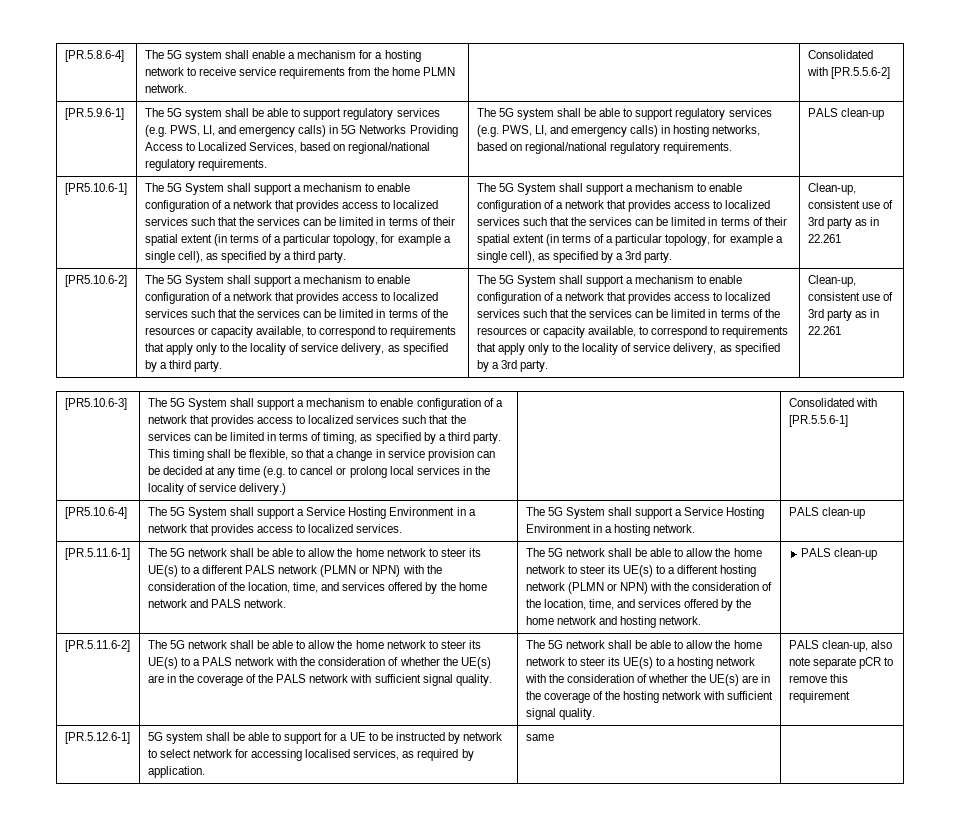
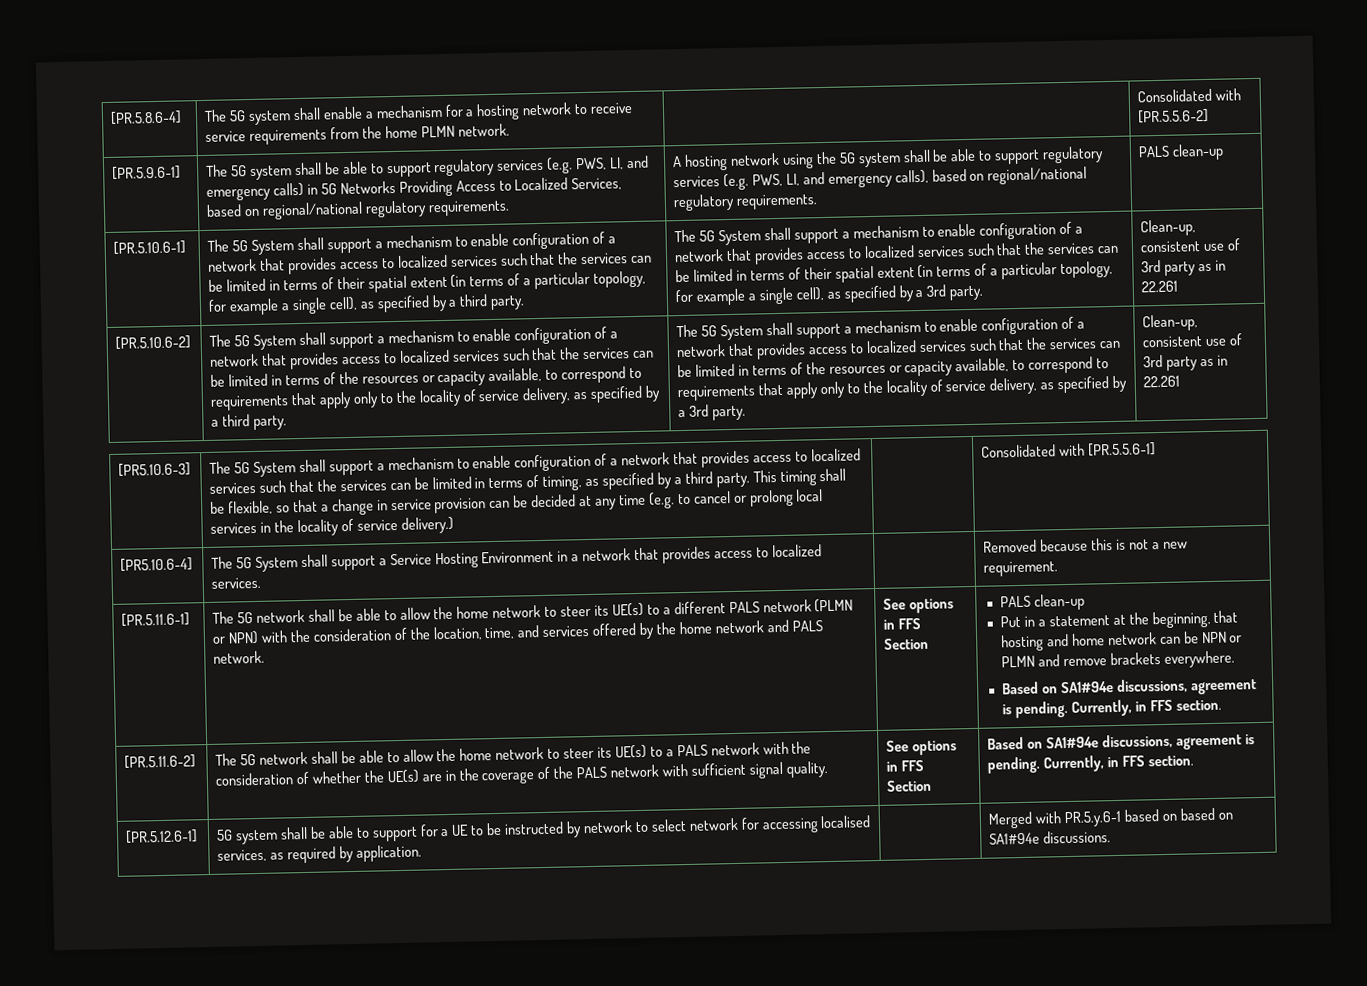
- The 5G system shall be able to support regulatory services (e.g. PWS, LI, and emergency calls) in hosting networks, based on regional/national regulatory requirements.
+ A hosting network using the 5G system shall be able to support regulatory services (e.g. PWS, LI, and emergency calls), based on regional/national regulatory requirements.
- [PR5.10.6-1]
+ [PR.5.10.6-1]
- [PR5.10.6-2]
+ [PR.5.10.6-2]
- [PR5.10.6-4] | The 5G System shall support a Service Hosting Environment in a network that provides access to localized services. | The 5G System shall support a Service Hosting Environment in a hosting network. | PALS clean-up
+ [PR5.10.6-4] | The 5G System shall support a Service Hosting Environment in a network that provides access to localized services. | | Removed because this is not a new requirement.
- The 5G network shall be able to allow the home network to steer its UE(s) to a different hosting network (PLMN or NPN) with the consideration of the location, time, and services offered by the home network and hosting network. | PALS clean-up
+ See options in FFS Section | PALS clean-up
+ Put in a statement at the beginning, that hosting and home network can be NPN or PLMN and remove brackets everywhere.
+ Based on SA1#94e discussions, agreement is pending. Currently, in FFS section.
- The 5G network shall be able to allow the home network to steer its UE(s) to a hosting network with the consideration of whether the UE(s) are in the coverage of the hosting network with sufficient signal quality. | PALS clean-up, also note separate pCR to remove this requirement
+ See options in FFS Section | Based on SA1#94e discussions, agreement is pending. Currently, in FFS section.
- [PR.5.12.6-1] | 5G system shall be able to support for a UE to be instructed by network to select network for accessing localised services, as required by application. | same |
+ [PR.5.12.6-1] | 5G system shall be able to support for a UE to be instructed by network to select network for accessing localised services, as required by application. | | Merged with PR.5.y.6-1 based on based on SA1#94e discussions.

